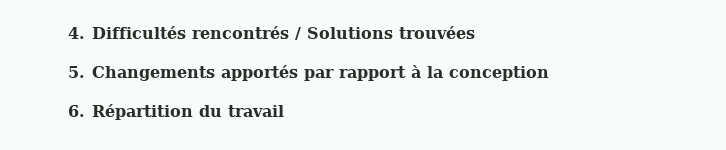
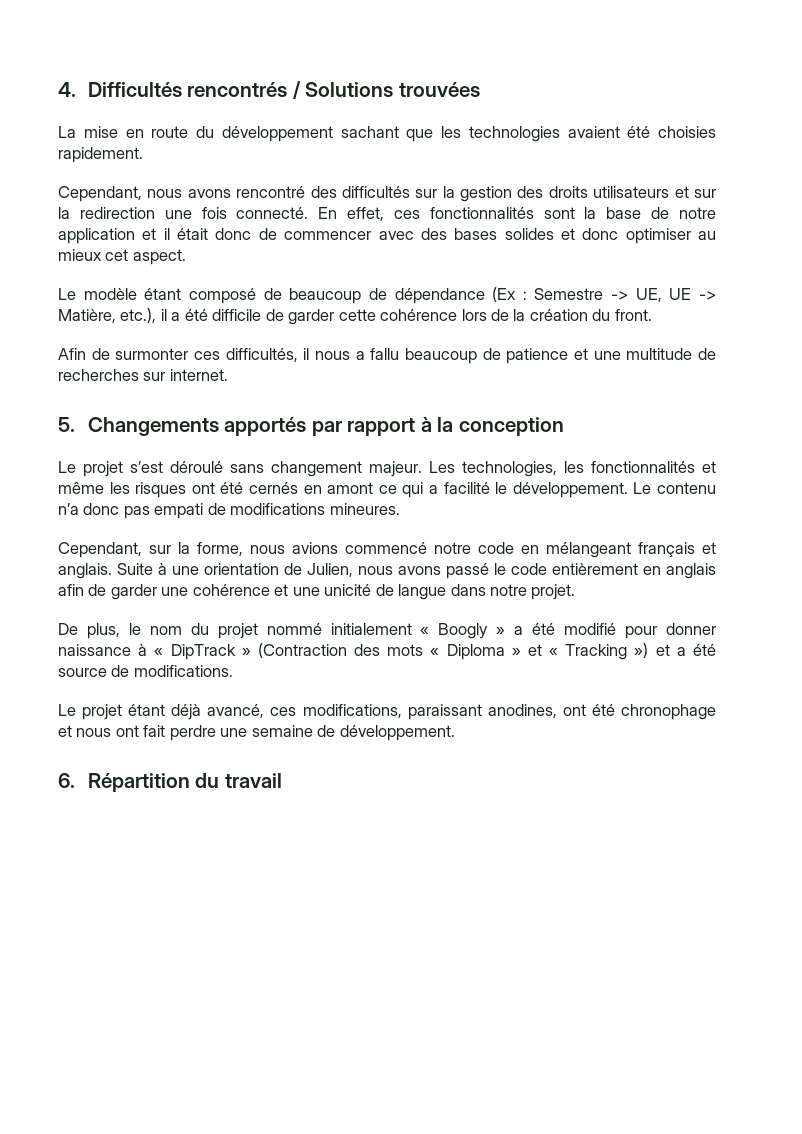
+ La mise en route du développement sachant que les technologies avaient été choisies rapidement.
+ Cependant, nous avons rencontré des difficultés sur la gestion des droits utilisateurs et sur la redirection une fois connecté. En effet, ces fonctionnalités sont la base de notre application et il était donc de commencer avec des bases solides et donc optimiser au mieux cet aspect.
+ Le modèle étant composé de beaucoup de dépendance (Ex : Semestre -> UE, UE -> Matière, etc.), il a été difficile de garder cette cohérence lors de la création du front.
+ Afin de surmonter ces difficultés, il nous a fallu beaucoup de patience et une multitude de recherches sur internet.
+ Le projet s’est déroulé sans changement majeur. Les technologies, les fonctionnalités et même les risques ont été cernés en amont ce qui a facilité le développement. Le contenu n’a donc pas empati de modifications mineures.
+ Cependant, sur la forme, nous avions commencé notre code en mélangeant français et anglais. Suite à une orientation de Julien, nous avons passé le code entièrement en anglais afin de garder une cohérence et une unicité de langue dans notre projet.
+ De plus, le nom du projet nommé initialement « Boogly » a été modifié pour donner naissance à « DipTrack » (Contraction des mots « Diploma » et « Tracking ») et a été source de modifications.
+ Le projet étant déjà avancé, ces modifications, paraissant anodines, ont été chronophage et nous ont fait perdre une semaine de développement.

